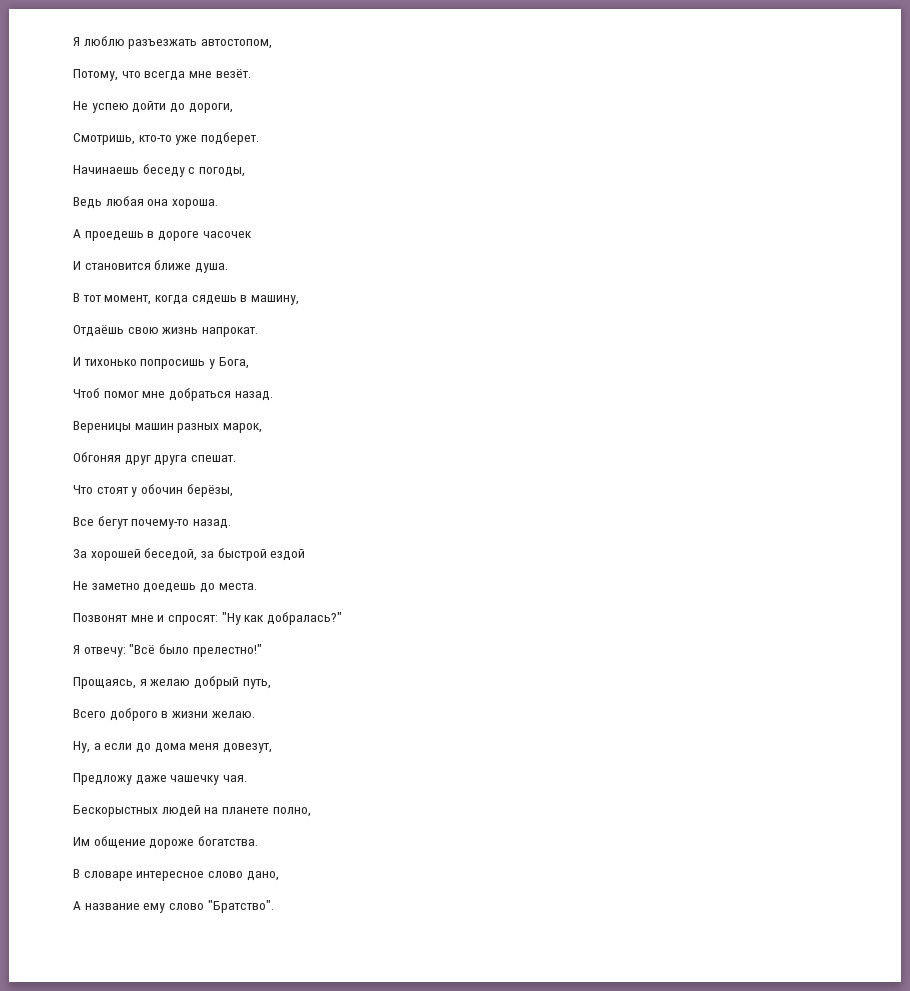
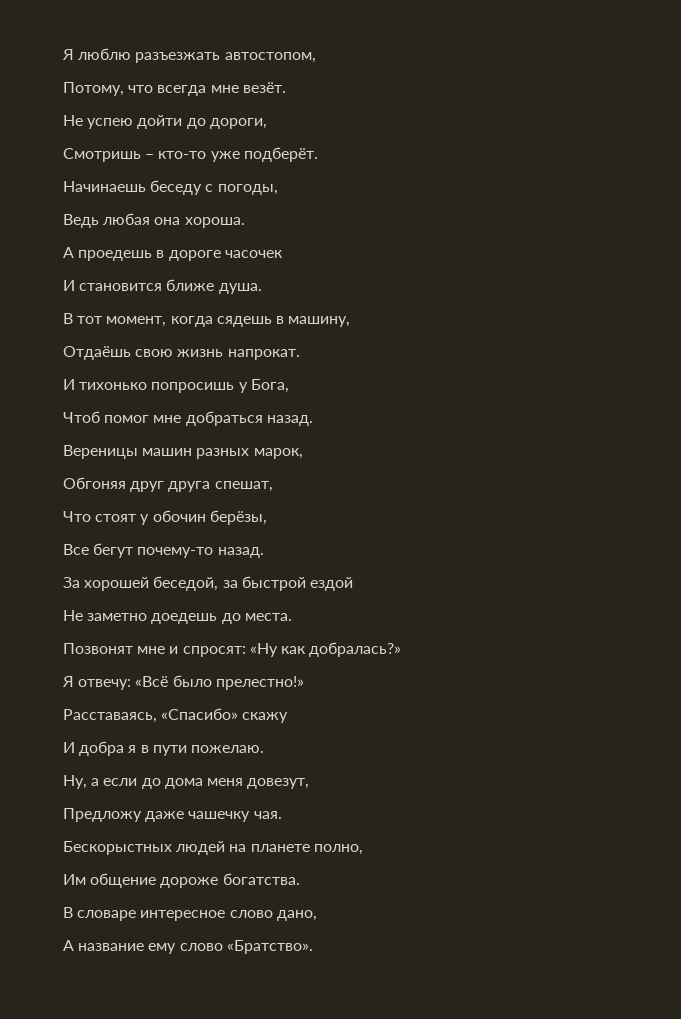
- Смотришь, кто-то уже подберет.
+ Смотришь – кто-то уже подберёт.
- Обгоняя друг друга спешат.
+ Обгоняя друг друга спешат,
- Позвонят мне и спросят: "Ну как добралась?"
+ Позвонят мне и спросят: «Ну как добралась?»
- Я отвечу: "Всё было прелестно!"
- Прощаясь, я желаю добрый путь,
- Всего доброго в жизни желаю.
+ Я отвечу: «Всё было прелестно!»
+ Расставаясь, «Спасибо» скажу
+ И добра я в пути пожелаю.
- А название ему слово "Братство".
+ А название ему слово «Братство».

